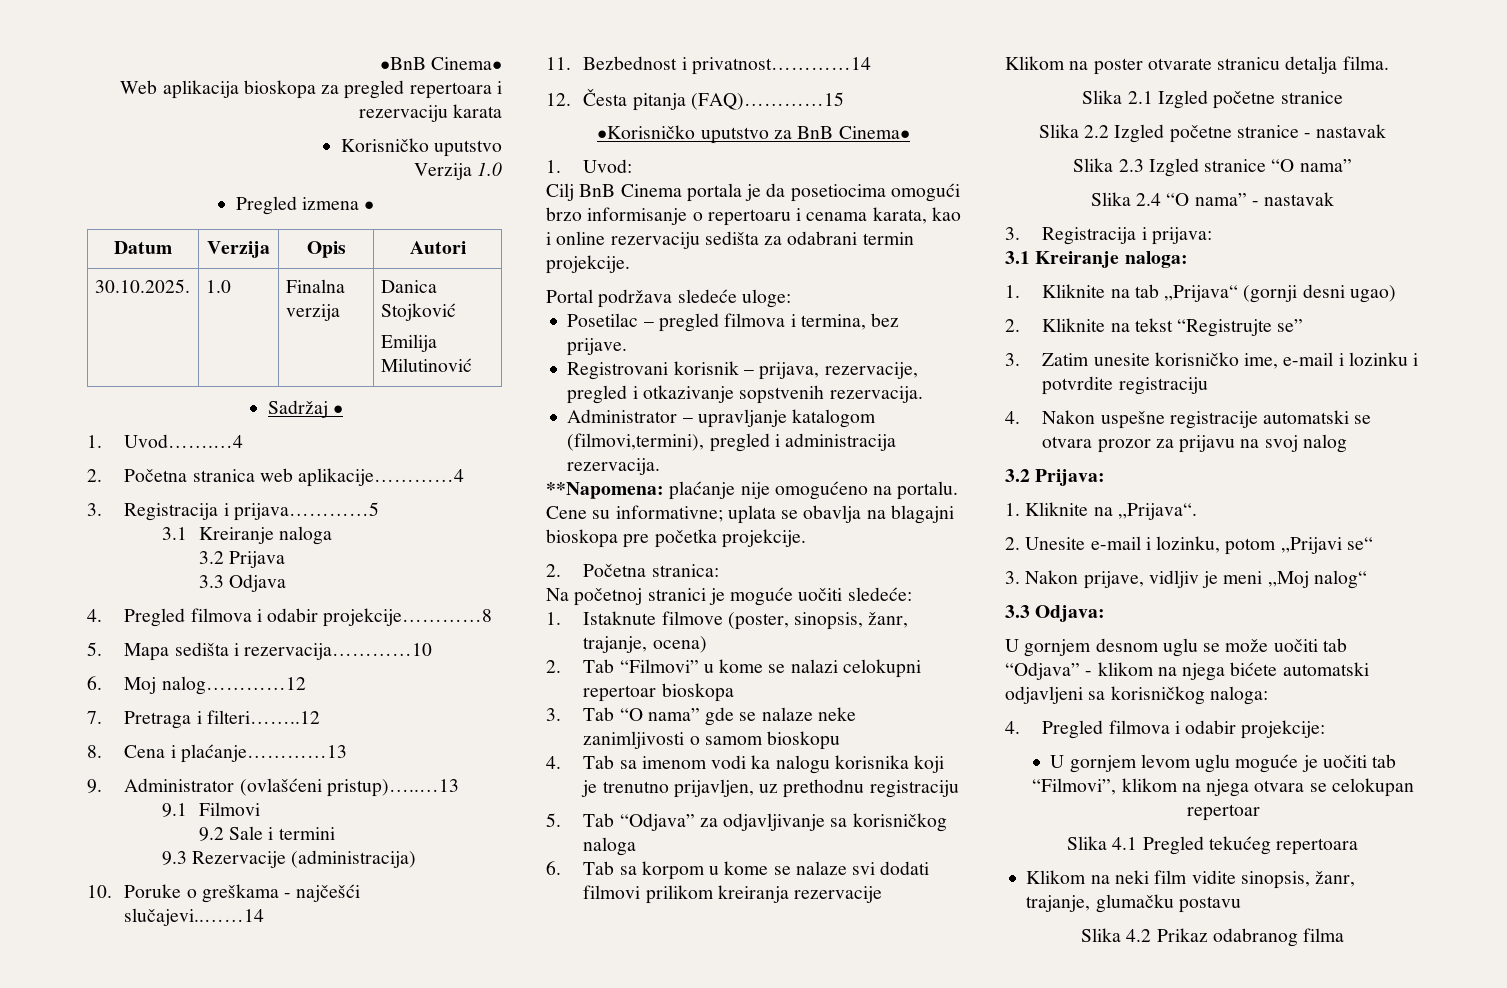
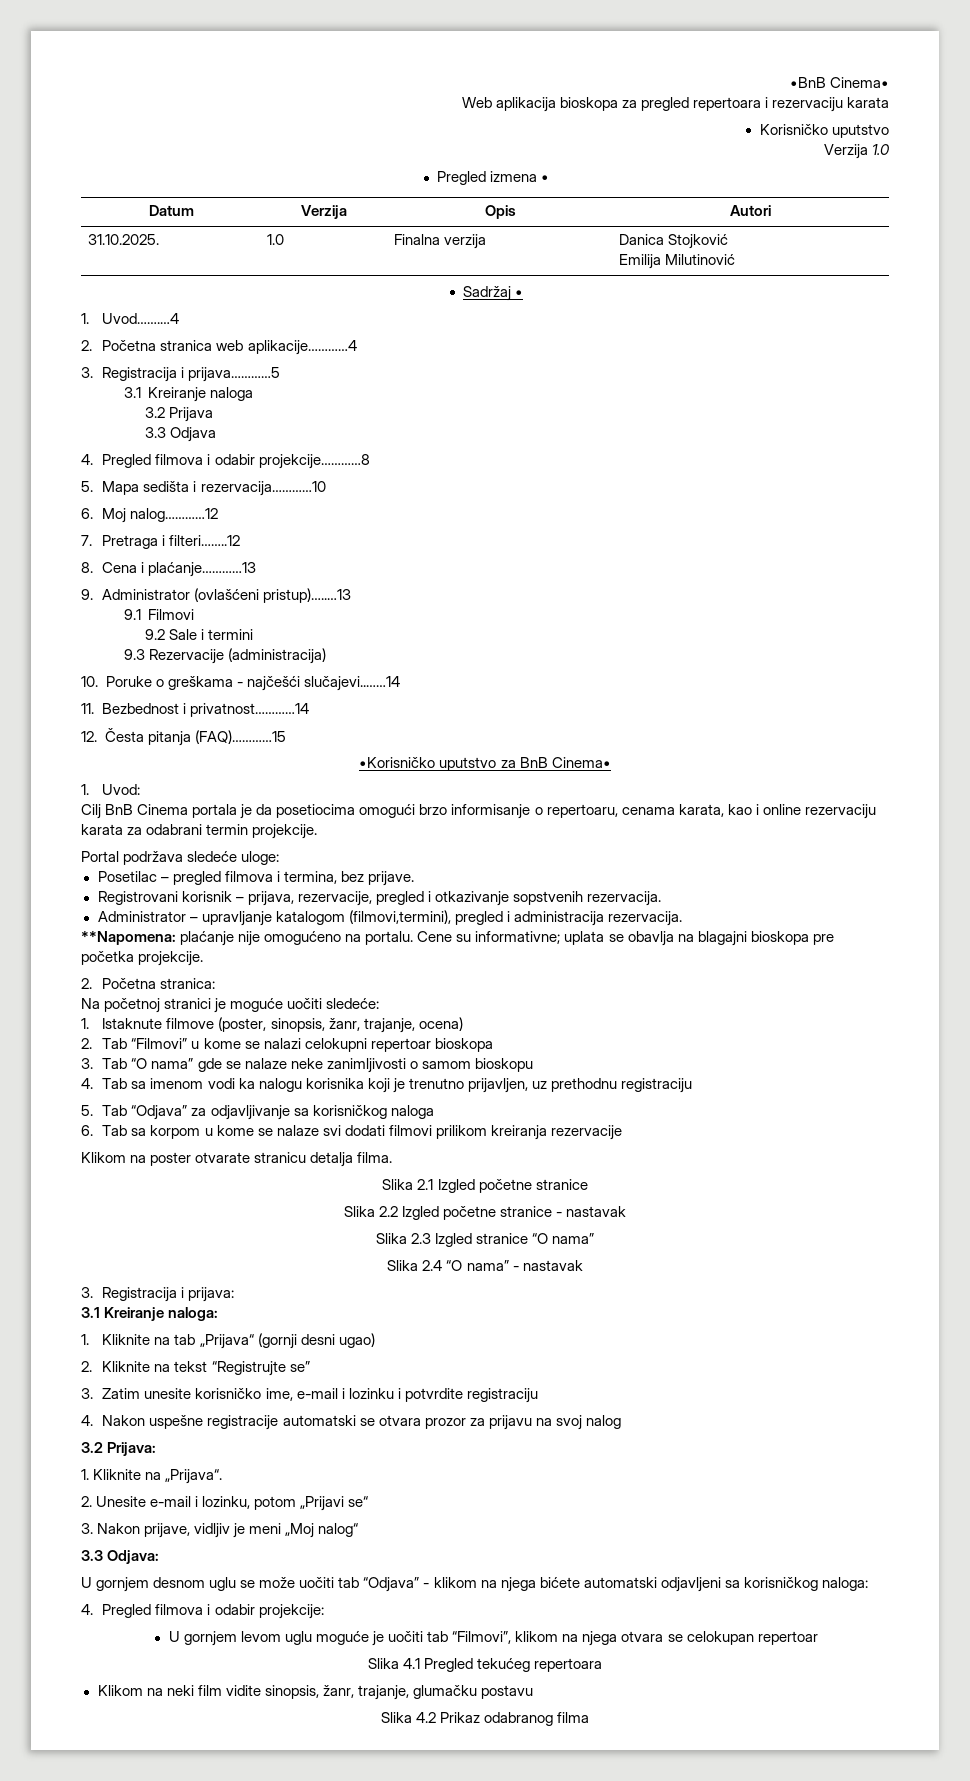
- 30.10.2025. | 1.0 | Finalna verzija | Danica Stojković
+ 31.10.2025. | 1.0 | Finalna verzija | Danica Stojković
- Cilj BnB Cinema portala je da posetiocima omogući brzo informisanje o repertoaru i cenama karata, kao i online rezervaciju sedišta za odabrani termin projekcije.
+ Cilj BnB Cinema portala je da posetiocima omogući brzo informisanje o repertoaru, cenama karata, kao i online rezervaciju karata za odabrani termin projekcije.

